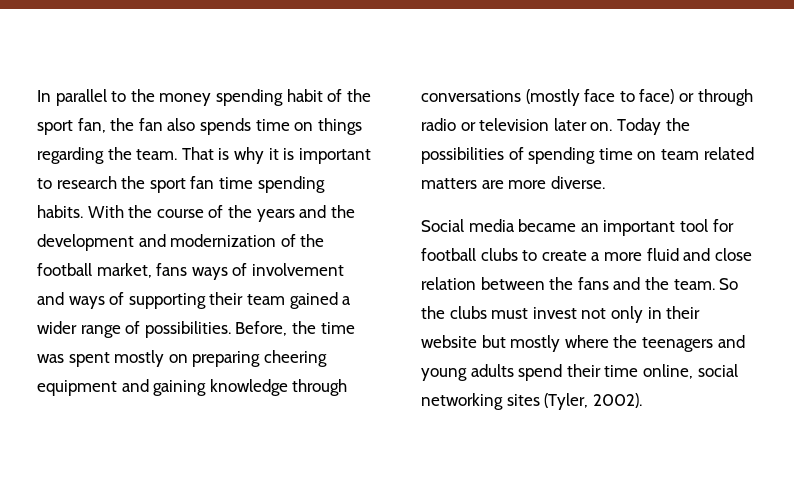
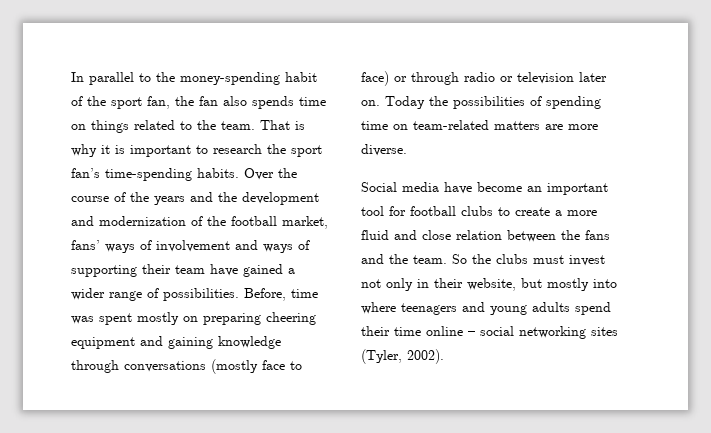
- In parallel to the money spending habit of the sport fan, the fan also spends time on things regarding the team.
+ In parallel to the money-spending habit of the sport fan, the fan also spends time on things related to the team.
- That is why it is important to research the sport fan time spending habits. With the course of the years and the development and modernization of the football market, fans ways of involvement and ways of supporting their team gained a wider range of possibilities.
+ That is why it is important to research the sport fan’s time-spending habits. Over the course of the years and the development and modernization of the football market, fans’ ways of involvement and ways of supporting their team have gained a wider range of possibilities.
- Before, the time was spent mostly on preparing cheering equipment and gaining knowledge through conversations (mostly face to face) or through radio or television later on.
+ Before, time was spent mostly on preparing cheering equipment and gaining knowledge through conversations (mostly face to face) or through radio or television later on.
- Today the possibilities of spending time on team related matters are more diverse.
+ Today the possibilities of spending time on team-related matters are more diverse.
- Social media became an important tool for football clubs to create a more fluid and close relation between the fans and the team.
+ Social media have become an important tool for football clubs to create a more fluid and close relation between the fans and the team.
- So the clubs must invest not only in their website but mostly where the teenagers and young adults spend their time online, social networking sites (Tyler, 2002).
+ So the clubs must invest not only in their website, but mostly into where teenagers and young adults spend their time online – social networking sites (Tyler, 2002).

